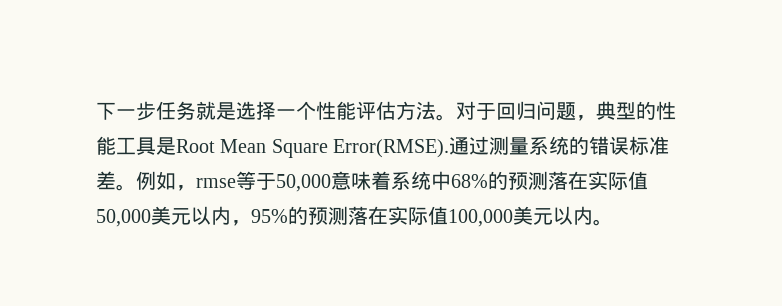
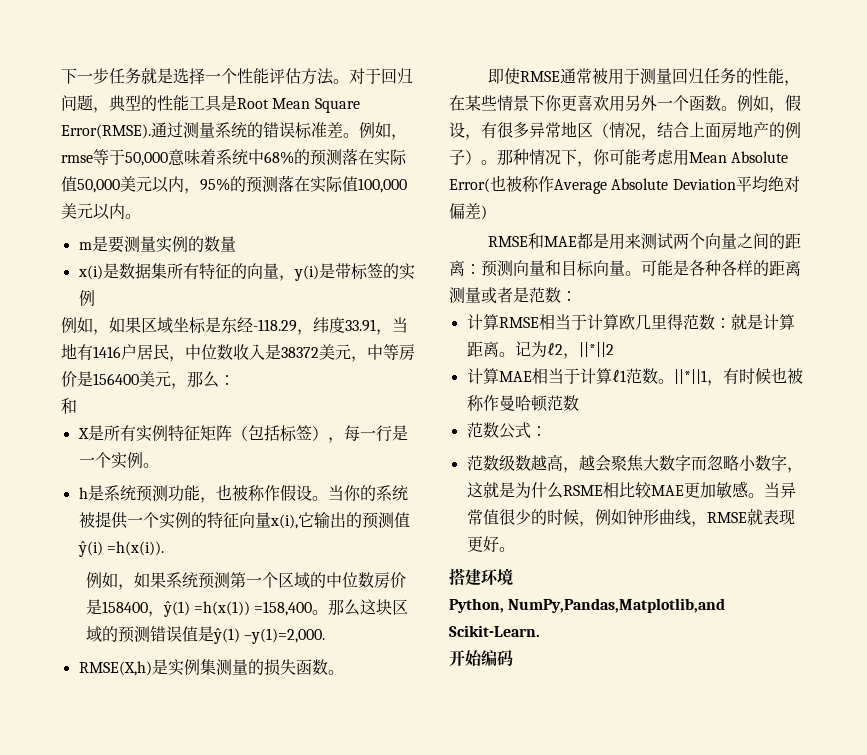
+ m是要测量实例的数量
+ x(i)是数据集所有特征的向量，y(i)是带标签的实例
+ 例如，如果区域坐标是东经-118.29，纬度33.91，当地有1416户居民，中位数收入是38372美元，中等房价是156400美元，那么：
+ 和
+ X是所有实例特征矩阵（包括标签），每一行是一个实例。
+ h是系统预测功能，也被称作假设。当你的系统被提供一个实例的特征向量x(i),它输出的预测值ŷ(i) =h(x(i)).
+ 例如，如果系统预测第一个区域的中位数房价是158400，ŷ(1) =h(x(1)) =158,400。那么这块区域的预测错误值是ŷ(1) –y(1)=2,000.
+ RMSE(X,h)是实例集测量的损失函数。
+ 即使RMSE通常被用于测量回归任务的性能，在某些情景下你更喜欢用另外一个函数。例如，假设，有很多异常地区（情况，结合上面房地产的例子）。那种情况下，你可能考虑用Mean Absolute Error(也被称作Average Absolute Deviation平均绝对偏差)
+ RMSE和MAE都是用来测试两个向量之间的距离：预测向量和目标向量。可能是各种各样的距离测量或者是范数：
+ 计算RMSE相当于计算欧几里得范数：就是计算距离。记为ℓ2，||*||2
+ 计算MAE相当于计算ℓ1范数。||*||1，有时候也被称作曼哈顿范数
+ 范数公式：
+ 范数级数越高，越会聚焦大数字而忽略小数字，这就是为什么RSME相比较MAE更加敏感。当异常值很少的时候，例如钟形曲线，RMSE就表现更好。
+ 搭建环境
+ Python, NumPy,Pandas,Matplotlib,and Scikit-Learn.
+ 开始编码

